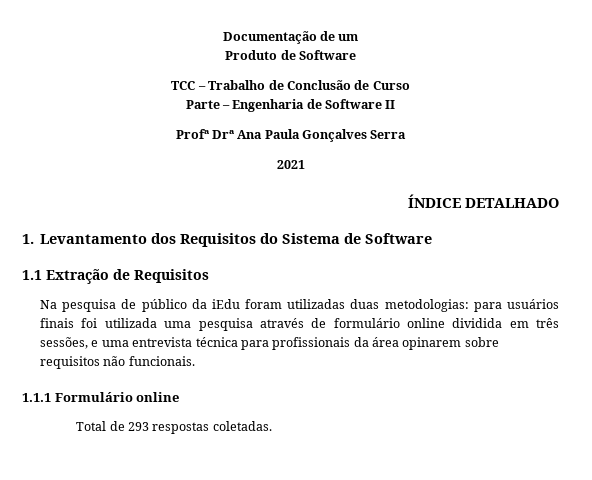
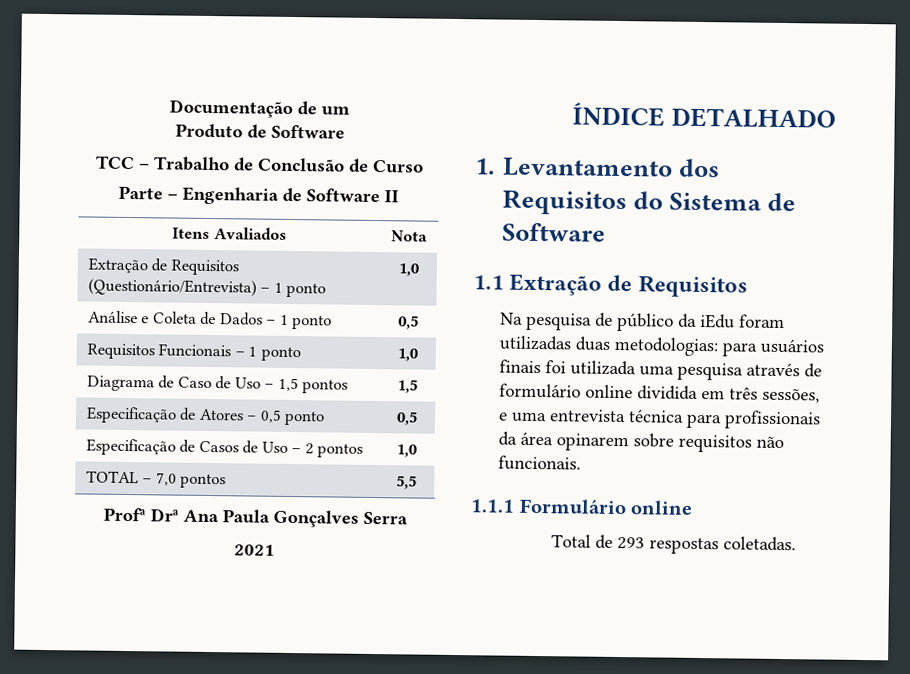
+ Itens Avaliados | Nota
+ Extração de Requisitos (Questionário/Entrevista) – 1 ponto | 1,0
+ Análise e Coleta de Dados – 1 ponto | 0,5
+ Requisitos Funcionais – 1 ponto | 1,0
+ Diagrama de Caso de Uso – 1,5 pontos | 1,5
+ Especificação de Atores – 0,5 ponto | 0,5
+ Especificação de Casos de Uso – 2 pontos | 1,0
+ TOTAL – 7,0 pontos | 5,5

